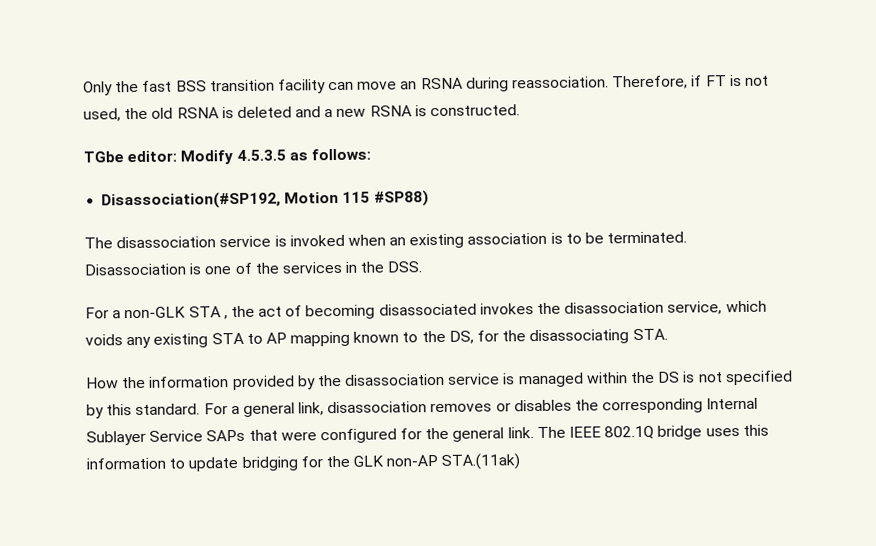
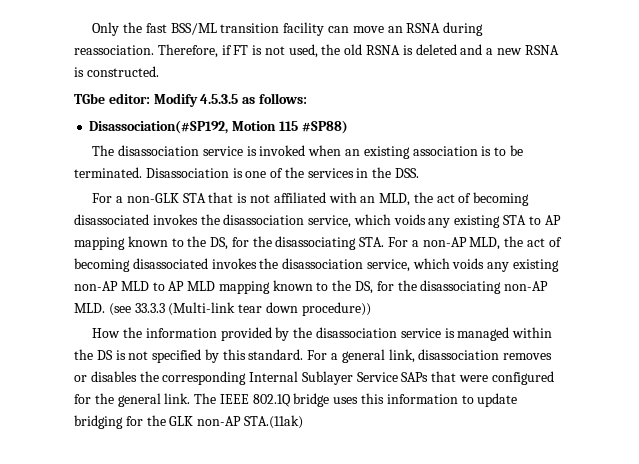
- Only the fast BSS transition facility can move an RSNA during reassociation.
+ Only the fast BSS/ML transition facility can move an RSNA during reassociation.
- For a non-GLK STA , the act of becoming disassociated invokes the disassociation service, which voids any existing STA to AP mapping known to the DS, for the disassociating STA.
+ For a non-GLK STA that is not affiliated with an MLD, the act of becoming disassociated invokes the disassociation service, which voids any existing STA to AP mapping known to the DS, for the disassociating STA. For a non-AP MLD, the act of becoming disassociated invokes the disassociation service, which voids any existing non-AP MLD to AP MLD mapping known to the DS, for the disassociating non-AP MLD. (see 33.3.3 (Multi-link tear down procedure))

